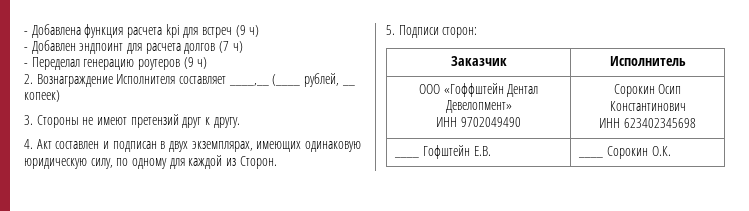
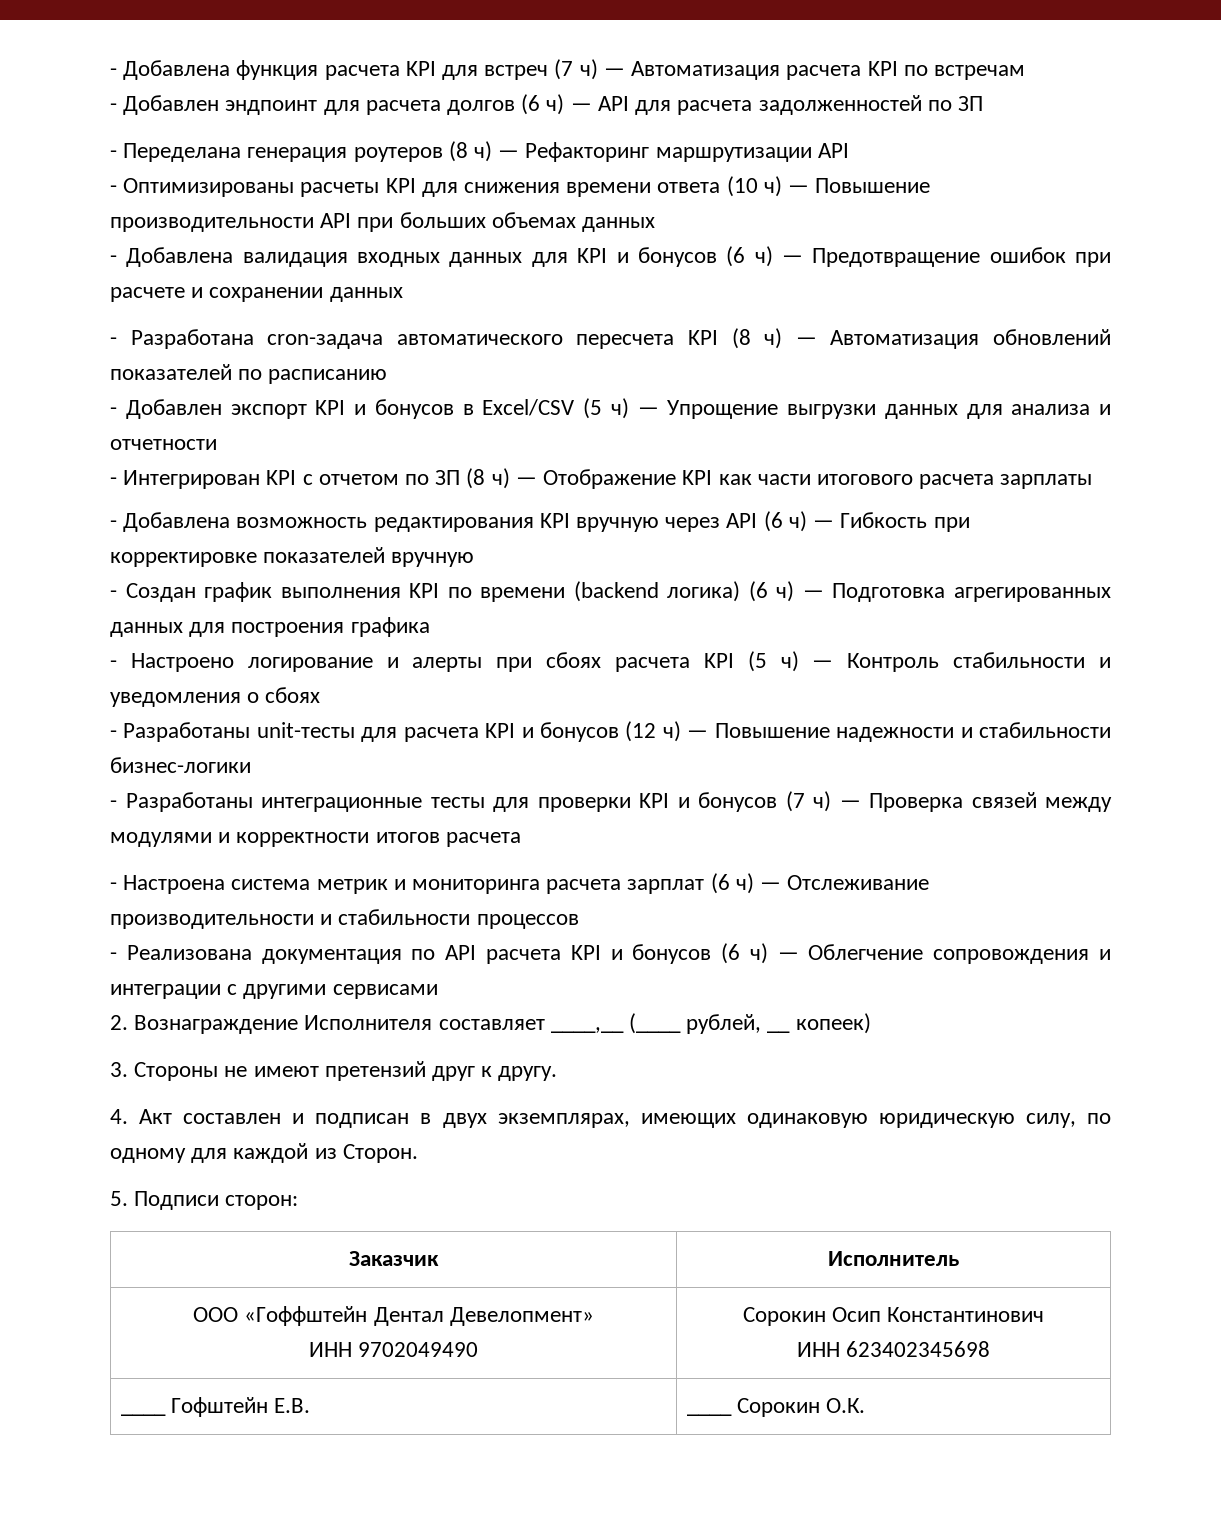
- - Добавлена функция расчета kpi для встреч (9 ч)
+ - Добавлена функция расчета KPI для встреч (7 ч) — Автоматизация расчета KPI по встречам
- - Добавлен эндпоинт для расчета долгов (7 ч)
- - Переделал генерацию роутеров (9 ч)
+ - Добавлен эндпоинт для расчета долгов (6 ч) — API для расчета задолженностей по ЗП
+ - Переделана генерация роутеров (8 ч) — Рефакторинг маршрутизации API
+ - Оптимизированы расчеты KPI для снижения времени ответа (10 ч) — Повышение производительности API при больших объемах данных
+ - Добавлена валидация входных данных для KPI и бонусов (6 ч) — Предотвращение ошибок при расчете и сохранении данных
+ - Разработана cron-задача автоматического пересчета KPI (8 ч) — Автоматизация обновлений показателей по расписанию
+ - Добавлен экспорт KPI и бонусов в Excel/CSV (5 ч) — Упрощение выгрузки данных для анализа и отчетности
+ - Интегрирован KPI с отчетом по ЗП (8 ч) — Отображение KPI как части итогового расчета зарплаты
+ - Добавлена возможность редактирования KPI вручную через API (6 ч) — Гибкость при корректировке показателей вручную
+ - Создан график выполнения KPI по времени (backend логика) (6 ч) — Подготовка агрегированных данных для построения графика
+ - Настроено логирование и алерты при сбоях расчета KPI (5 ч) — Контроль стабильности и уведомления о сбоях
+ - Разработаны unit-тесты для расчета KPI и бонусов (12 ч) — Повышение надежности и стабильности бизнес-логики
+ - Разработаны интеграционные тесты для проверки KPI и бонусов (7 ч) — Проверка связей между модулями и корректности итогов расчета
+ - Настроена система метрик и мониторинга расчета зарплат (6 ч) — Отслеживание производительности и стабильности процессов
+ - Реализована документация по API расчета KPI и бонусов (6 ч) — Облегчение сопровождения и интеграции с другими сервисами

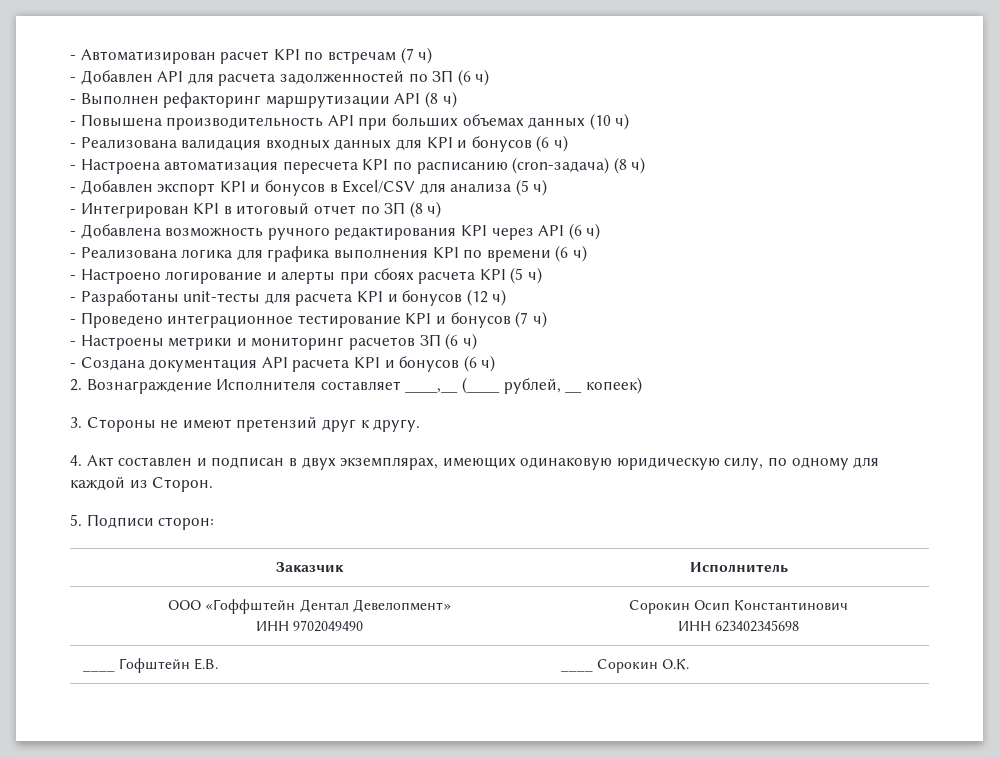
- - Добавлена функция расчета KPI для встреч (7 ч) — Автоматизация расчета KPI по встречам
- - Добавлен эндпоинт для расчета долгов (6 ч) — API для расчета задолженностей по ЗП
- - Переделана генерация роутеров (8 ч) — Рефакторинг маршрутизации API
- - Оптимизированы расчеты KPI для снижения времени ответа (10 ч) — Повышение производительности API при больших объемах данных
- - Добавлена валидация входных данных для KPI и бонусов (6 ч) — Предотвращение ошибок при расчете и сохранении данных
- - Разработана cron-задача автоматического пересчета KPI (8 ч) — Автоматизация обновлений показателей по расписанию
+ - Автоматизирован расчет KPI по встречам (7 ч)
+ - Добавлен API для расчета задолженностей по ЗП (6 ч)
+ - Выполнен рефакторинг маршрутизации API (8 ч)
+ - Повышена производительность API при больших объемах данных (10 ч)
+ - Реализована валидация входных данных для KPI и бонусов (6 ч)
+ - Настроена автоматизация пересчета KPI по расписанию (cron-задача) (8 ч)
- - Добавлен экспорт KPI и бонусов в Excel/CSV (5 ч) — Упрощение выгрузки данных для анализа и отчетности
+ - Добавлен экспорт KPI и бонусов в Excel/CSV для анализа (5 ч)
- - Интегрирован KPI с отчетом по ЗП (8 ч) — Отображение KPI как части итогового расчета зарплаты
+ - Интегрирован KPI в итоговый отчет по ЗП (8 ч)
- - Добавлена возможность редактирования KPI вручную через API (6 ч) — Гибкость при корректировке показателей вручную
- - Создан график выполнения KPI по времени (backend логика) (6 ч) — Подготовка агрегированных данных для построения графика
+ - Добавлена возможность ручного редактирования KPI через API (6 ч)
+ - Реализована логика для графика выполнения KPI по времени (6 ч)
- - Настроено логирование и алерты при сбоях расчета KPI (5 ч) — Контроль стабильности и уведомления о сбоях
+ - Настроено логирование и алерты при сбоях расчета KPI (5 ч)
- - Разработаны unit-тесты для расчета KPI и бонусов (12 ч) — Повышение надежности и стабильности бизнес-логики
- - Разработаны интеграционные тесты для проверки KPI и бонусов (7 ч) — Проверка связей между модулями и корректности итогов расчета
- - Настроена система метрик и мониторинга расчета зарплат (6 ч) — Отслеживание производительности и стабильности процессов
- - Реализована документация по API расчета KPI и бонусов (6 ч) — Облегчение сопровождения и интеграции с другими сервисами
+ - Разработаны unit-тесты для расчета KPI и бонусов (12 ч)
+ - Проведено интеграционное тестирование KPI и бонусов (7 ч)
+ - Настроены метрики и мониторинг расчетов ЗП (6 ч)
+ - Создана документация API расчета KPI и бонусов (6 ч)

